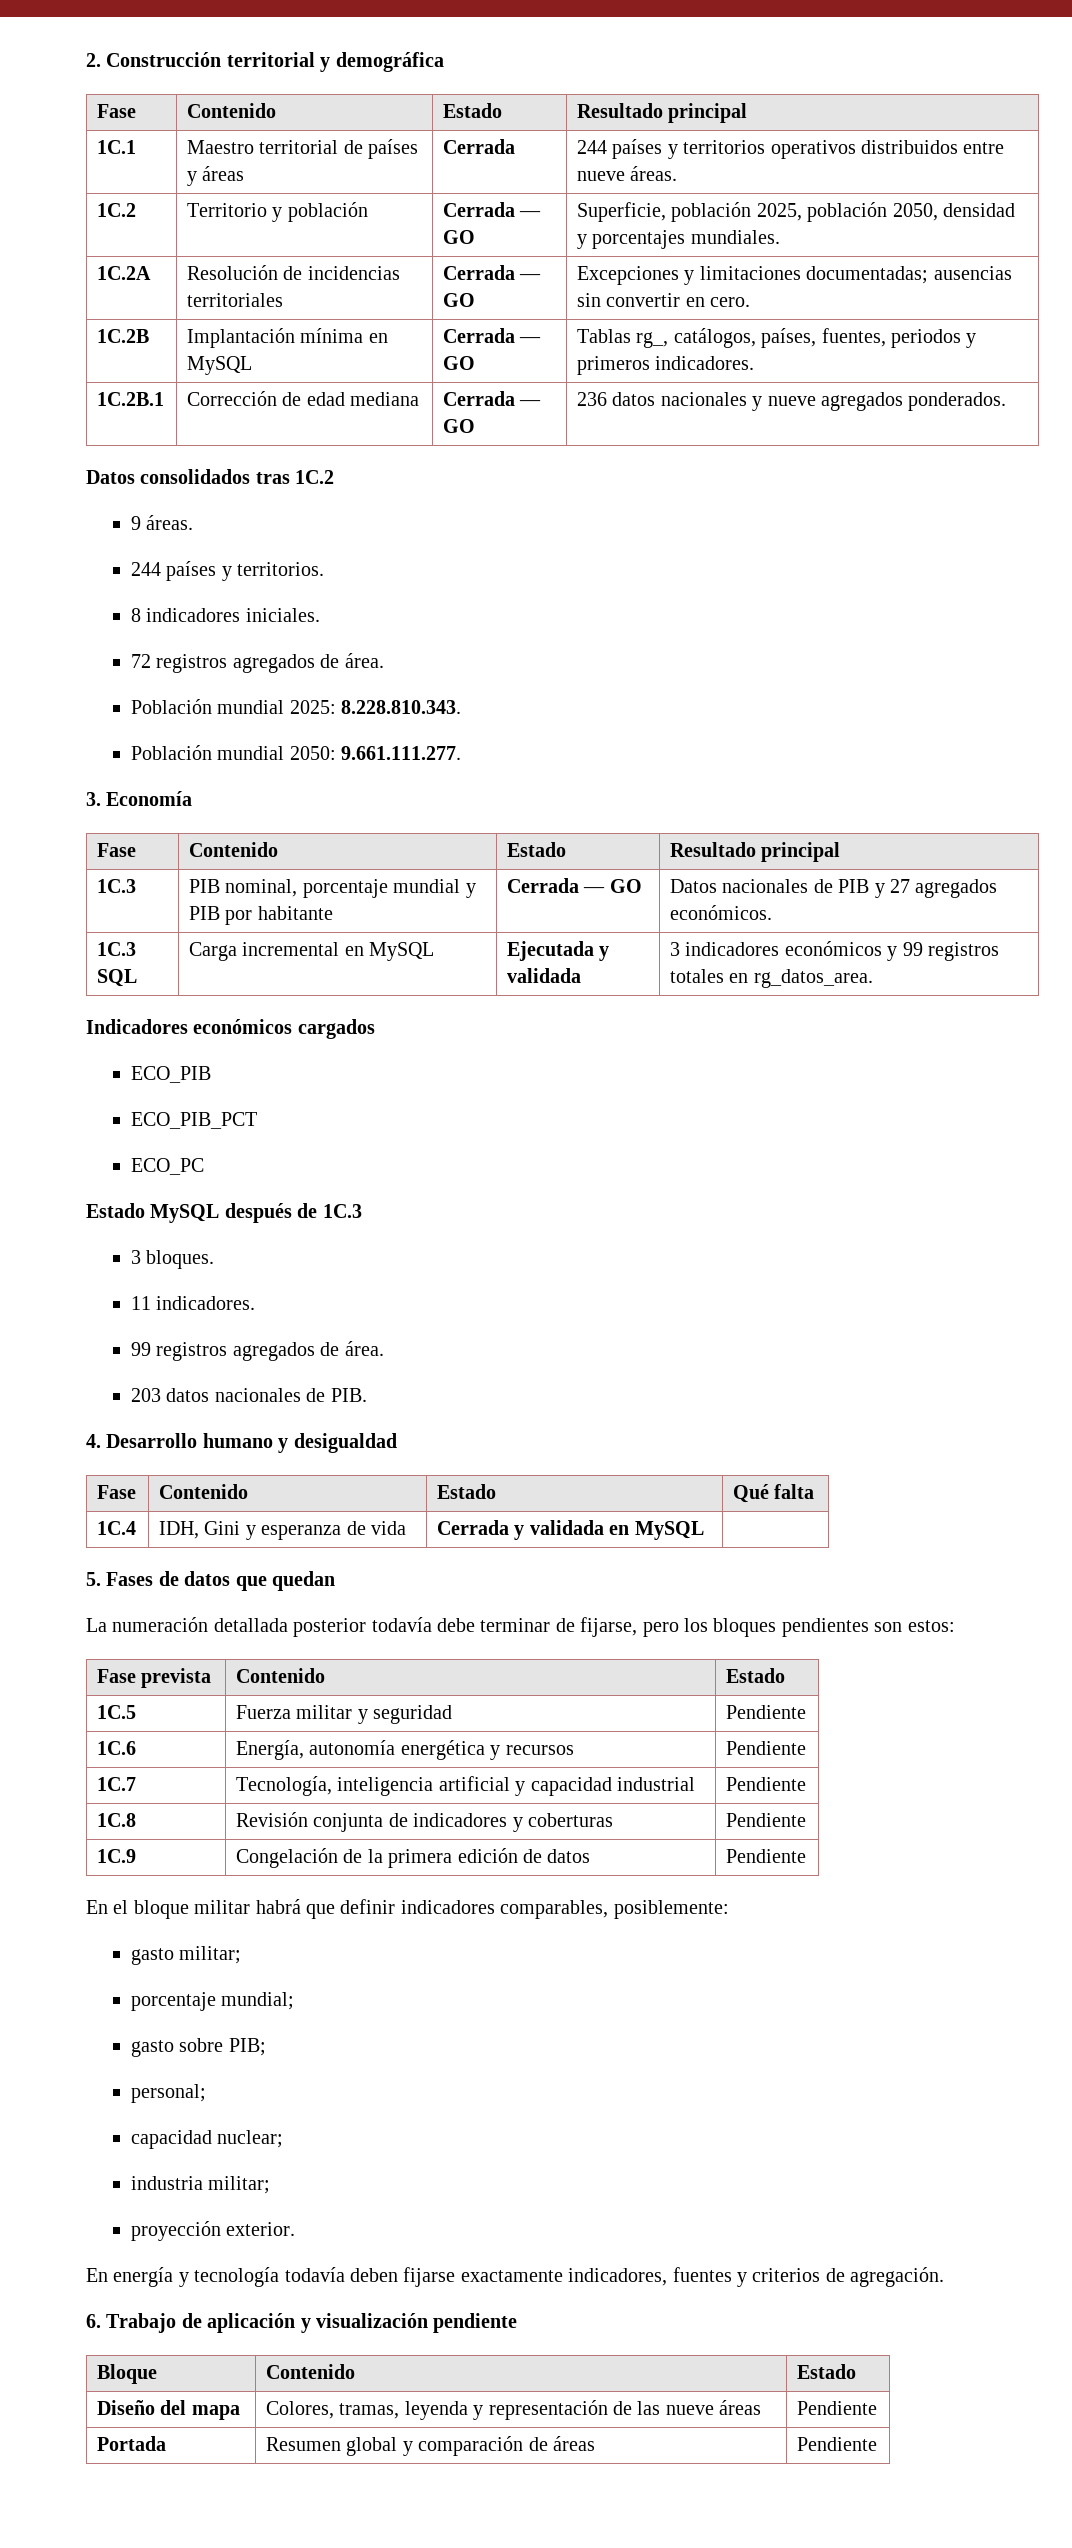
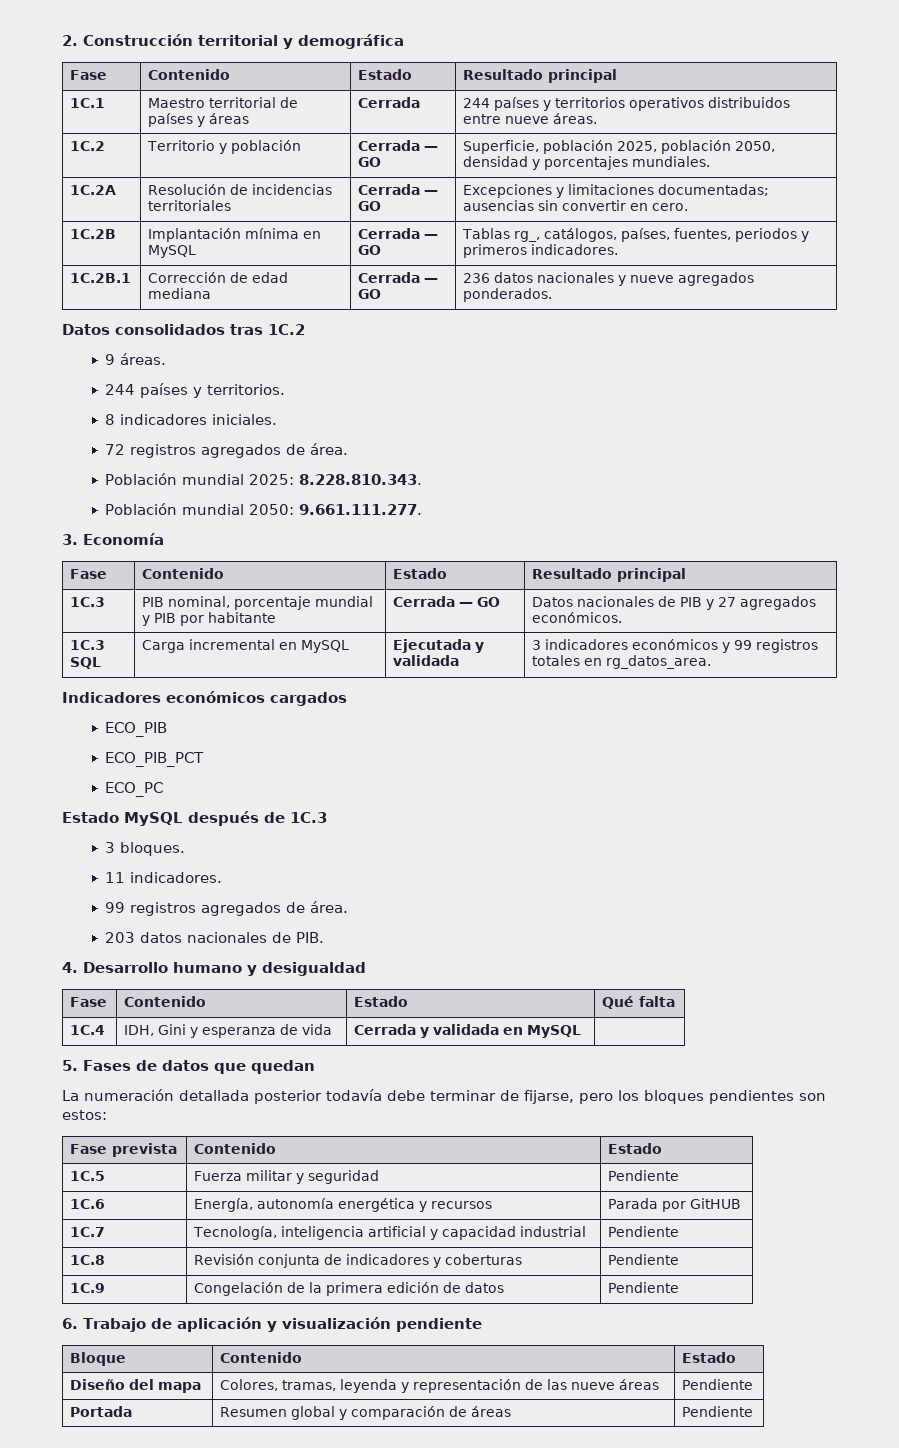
- 1C.6 | Energía, autonomía energética y recursos | Pendiente
+ 1C.6 | Energía, autonomía energética y recursos | Parada por GitHUB
- En el bloque militar habrá que definir indicadores comparables, posiblemente:
- gasto militar;
- porcentaje mundial;
- gasto sobre PIB;
- personal;
- capacidad nuclear;
- industria militar;
- proyección exterior.
- En energía y tecnología todavía deben fijarse exactamente indicadores, fuentes y criterios de agregación.

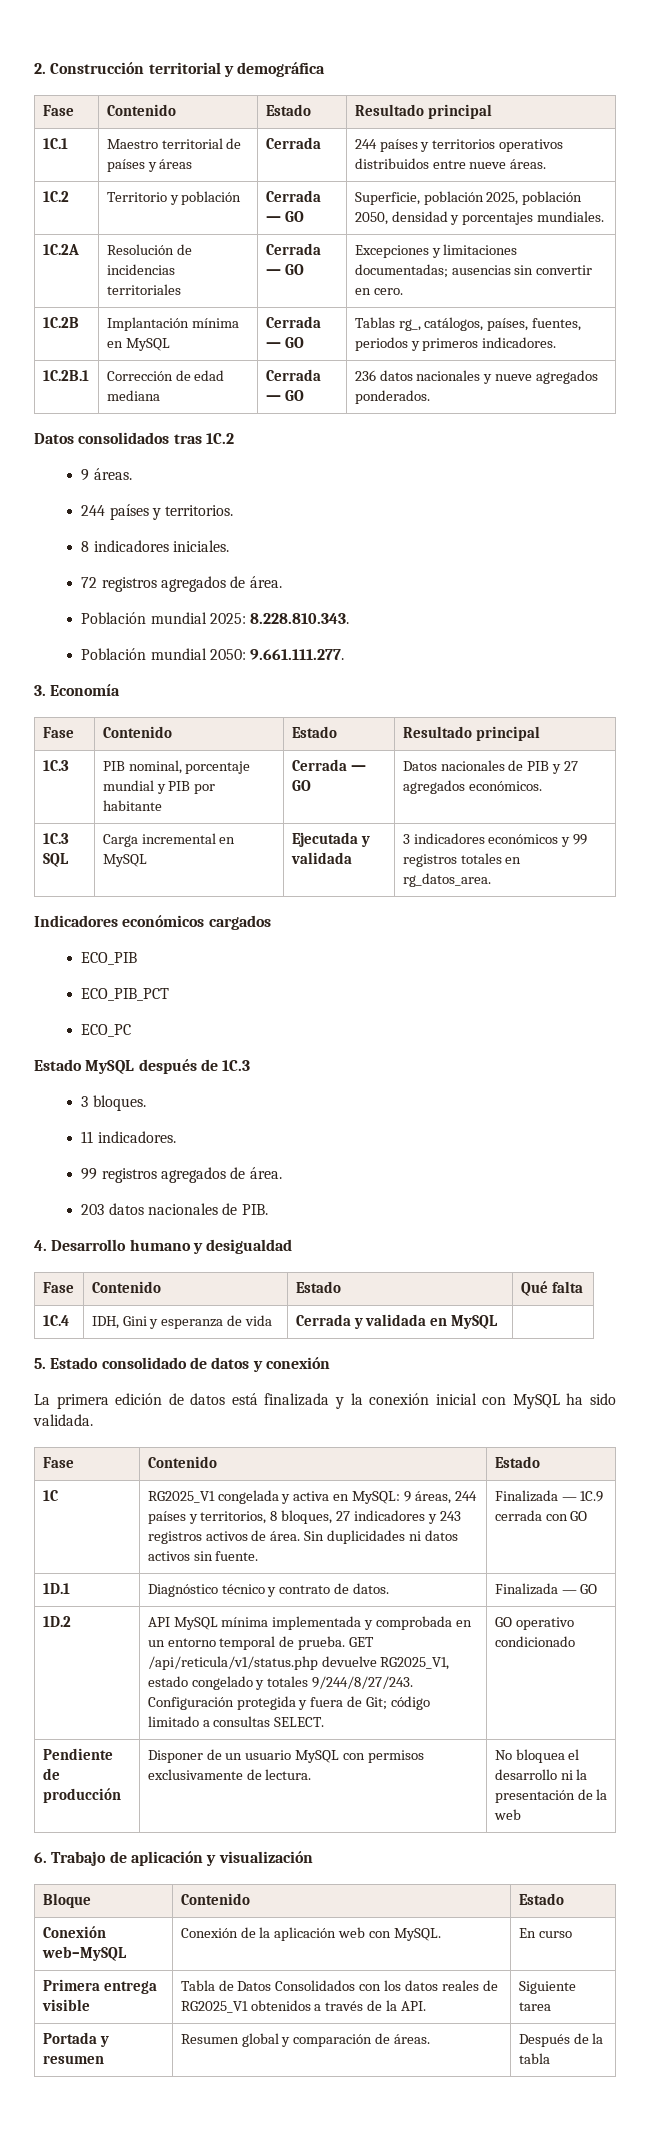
- 5. Fases de datos que quedan
- La numeración detallada posterior todavía debe terminar de fijarse, pero los bloques pendientes son estos:
- Fase prevista | Contenido | Estado
- 1C.5 | Fuerza militar y seguridad | Pendiente
- 1C.6 | Energía, autonomía energética y recursos | Parada por GitHUB
- 1C.7 | Tecnología, inteligencia artificial y capacidad industrial | Pendiente
- 1C.8 | Revisión conjunta de indicadores y coberturas | Pendiente
- 1C.9 | Congelación de la primera edición de datos | Pendiente
+ 5. Estado consolidado de datos y conexión
+ La primera edición de datos está finalizada y la conexión inicial con MySQL ha sido validada.
+ Fase | Contenido | Estado
+ 1C | RG2025_V1 congelada y activa en MySQL: 9 áreas, 244 países y territorios, 8 bloques, 27 indicadores y 243 registros activos de área. Sin duplicidades ni datos activos sin fuente. | Finalizada — 1C.9 cerrada con GO
+ 1D.1 | Diagnóstico técnico y contrato de datos. | Finalizada — GO
+ 1D.2 | API MySQL mínima implementada y comprobada en un entorno temporal de prueba. GET /api/reticula/v1/status.php devuelve RG2025_V1, estado congelado y totales 9/244/8/27/243. Configuración protegida y fuera de Git; código limitado a consultas SELECT. | GO operativo condicionado
+ Pendiente de producción | Disponer de un usuario MySQL con permisos exclusivamente de lectura. | No bloquea el desarrollo ni la presentación de la web
- 6. Trabajo de aplicación y visualización pendiente
+ 6. Trabajo de aplicación y visualización
- Diseño del mapa | Colores, tramas, leyenda y representación de las nueve áreas | Pendiente
+ Conexión web–MySQL | Conexión de la aplicación web con MySQL. | En curso
+ Primera entrega visible | Tabla de Datos Consolidados con los datos reales de RG2025_V1 obtenidos a través de la API. | Siguiente tarea
- Portada | Resumen global y comparación de áreas | Pendiente
+ Portada y resumen | Resumen global y comparación de áreas. | Después de la tabla

